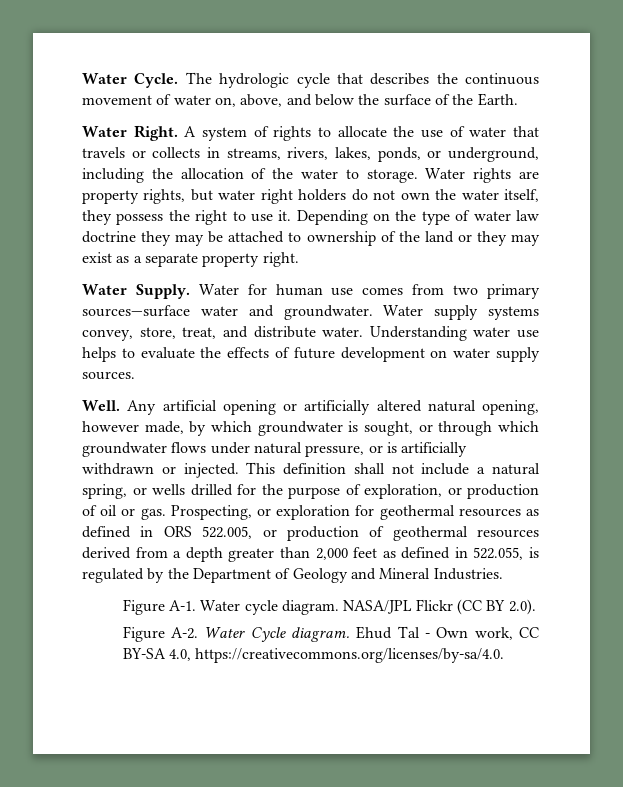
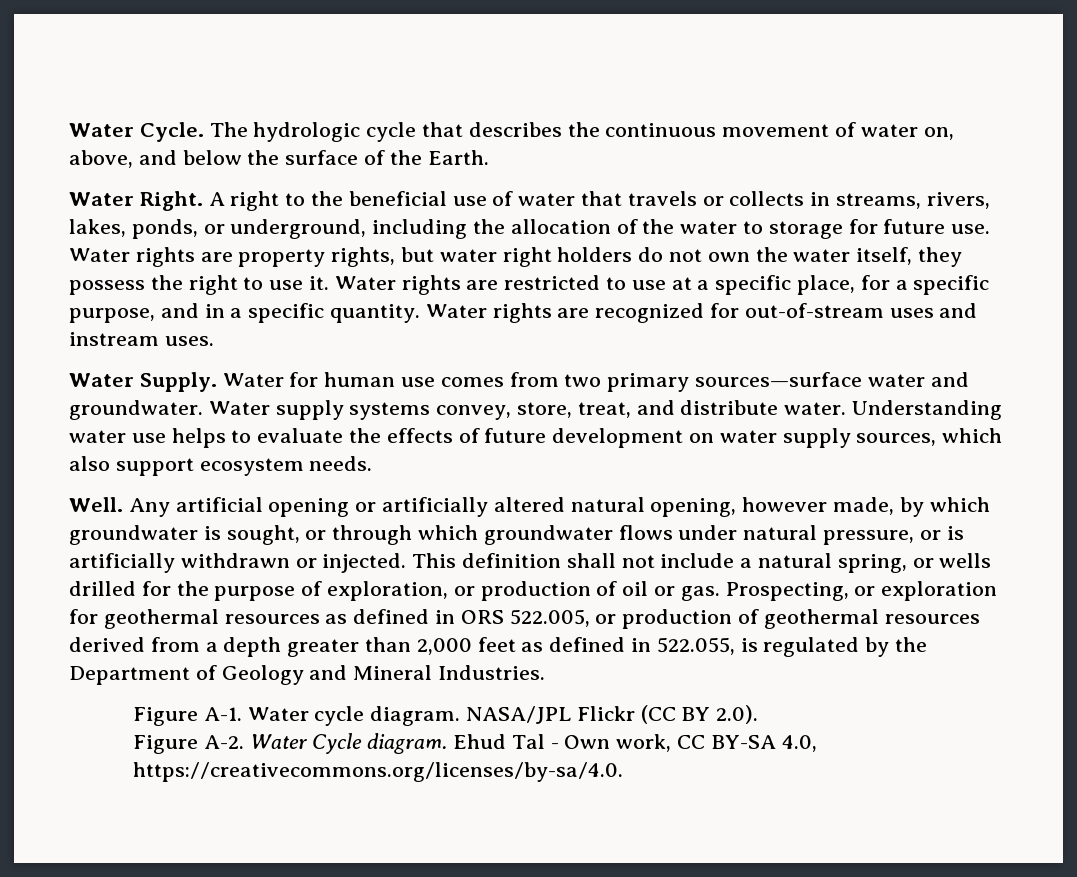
- A system of rights to allocate the use of water that travels or collects in streams, rivers, lakes, ponds, or underground, including the allocation of the water to storage.
+ A right to the beneficial use of water that travels or collects in streams, rivers, lakes, ponds, or underground, including the allocation of the water to storage for future use.
- Depending on the type of water law doctrine they may be attached to ownership of the land or they may exist as a separate property right.
+ Water rights are restricted to use at a specific place, for a specific purpose, and in a specific quantity. Water rights are recognized for out-of-stream uses and instream uses.
- Understanding water use helps to evaluate the effects of future development on water supply sources.
+ Understanding water use helps to evaluate the effects of future development on water supply sources, which also support ecosystem needs.

